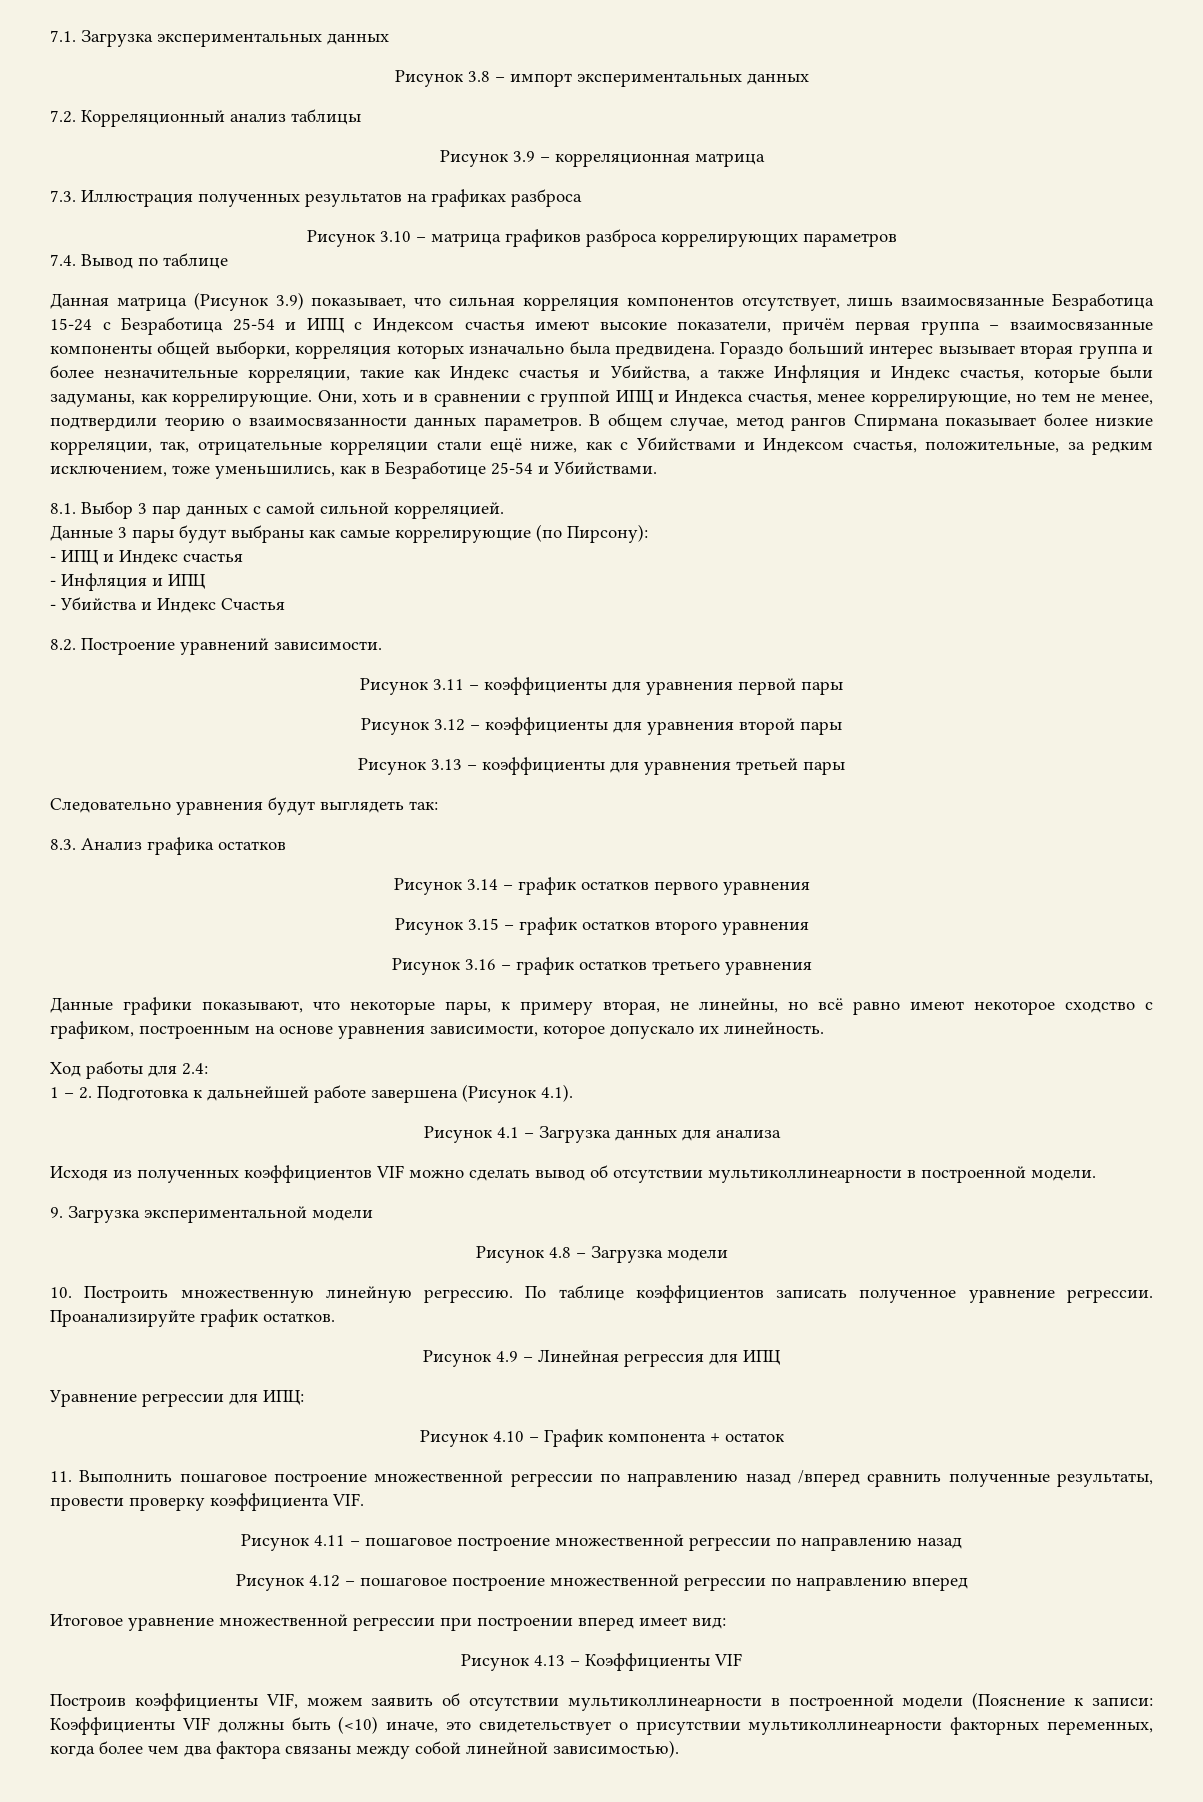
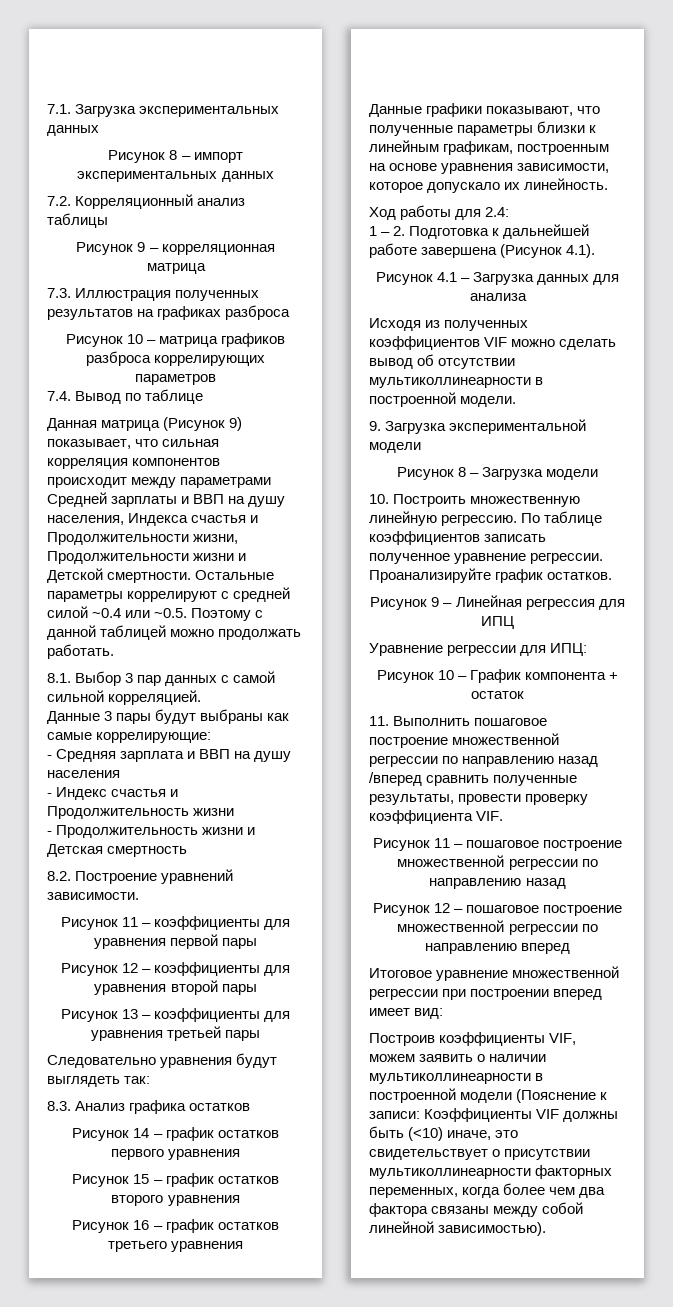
- Рисунок 3.8 – импорт экспериментальных данных
+ Рисунок 8 – импорт экспериментальных данных
- Рисунок 3.9 – корреляционная матрица
+ Рисунок 9 – корреляционная матрица
- Рисунок 3.10 – матрица графиков разброса коррелирующих параметров
+ Рисунок 10 – матрица графиков разброса коррелирующих параметров
- Данная матрица (Рисунок 3.9) показывает, что сильная корреляция компонентов отсутствует, лишь взаимосвязанные Безработица 15-24 с Безработица 25-54 и ИПЦ с Индексом счастья имеют высокие показатели, причём первая группа – взаимосвязанные компоненты общей выборки, корреляция которых изначально была предвидена. Гораздо больший интерес вызывает вторая группа и более незначительные корреляции, такие как Индекс счастья и Убийства, а также Инфляция и Индекс счастья, которые были задуманы, как коррелирующие. Они, хоть и в сравнении с группой ИПЦ и Индекса счастья, менее коррелирующие, но тем не менее, подтвердили теорию о взаимосвязанности данных параметров. В общем случае, метод рангов Спирмана показывает более низкие корреляции, так, отрицательные корреляции стали ещё ниже, как с Убийствами и Индексом счастья, положительные, за редким исключением, тоже уменьшились, как в Безработице 25-54 и Убийствами.
+ Данная матрица (Рисунок 9) показывает, что сильная корреляция компонентов происходит между параметрами Средней зарплаты и ВВП на душу населения, Индекса счастья и Продолжительности жизни, Продолжительности жизни и Детской смертности. Остальные параметры коррелируют с средней силой ~0.4 или ~0.5. Поэтому с данной таблицей можно продолжать работать.
- Данные 3 пары будут выбраны как самые коррелирующие (по Пирсону):
- - ИПЦ и Индекс счастья
- - Инфляция и ИПЦ
- - Убийства и Индекс Счастья
+ Данные 3 пары будут выбраны как самые коррелирующие:
+ - Средняя зарплата и ВВП на душу населения
+ - Индекс счастья и Продолжительность жизни
+ - Продолжительность жизни и Детская смертность
- Рисунок 3.11 – коэффициенты для уравнения первой пары
+ Рисунок 11 – коэффициенты для уравнения первой пары
- Рисунок 3.12 – коэффициенты для уравнения второй пары
+ Рисунок 12 – коэффициенты для уравнения второй пары
- Рисунок 3.13 – коэффициенты для уравнения третьей пары
+ Рисунок 13 – коэффициенты для уравнения третьей пары
- Рисунок 3.14 – график остатков первого уравнения
+ Рисунок 14 – график остатков первого уравнения
- Рисунок 3.15 – график остатков второго уравнения
+ Рисунок 15 – график остатков второго уравнения
- Рисунок 3.16 – график остатков третьего уравнения
+ Рисунок 16 – график остатков третьего уравнения
- Данные графики показывают, что некоторые пары, к примеру вторая, не линейны, но всё равно имеют некоторое сходство с графиком, построенным на основе уравнения зависимости, которое допускало их линейность.
+ Данные графики показывают, что полученные параметры близки к линейным графикам, построенным на основе уравнения зависимости, которое допускало их линейность.
- Рисунок 4.8 – Загрузка модели
+ Рисунок 8 – Загрузка модели
- Рисунок 4.9 – Линейная регрессия для ИПЦ
+ Рисунок 9 – Линейная регрессия для ИПЦ
- Рисунок 4.10 – График компонента + остаток
+ Рисунок 10 – График компонента + остаток
- Рисунок 4.11 – пошаговое построение множественной регрессии по направлению назад
+ Рисунок 11 – пошаговое построение множественной регрессии по направлению назад
- Рисунок 4.12 – пошаговое построение множественной регрессии по направлению вперед
+ Рисунок 12 – пошаговое построение множественной регрессии по направлению вперед
- Рисунок 4.13 – Коэффициенты VIF
- Построив коэффициенты VIF, можем заявить об отсутствии мультиколлинеарности в построенной модели (Пояснение к записи: Коэффициенты VIF должны быть (<10) иначе, это свидетельствует о присутствии мультиколлинеарности факторных переменных, когда более чем два фактора связаны между собой линейной зависимостью).
+ Построив коэффициенты VIF, можем заявить о наличии мультиколлинеарности в построенной модели (Пояснение к записи: Коэффициенты VIF должны быть (<10) иначе, это свидетельствует о присутствии мультиколлинеарности факторных переменных, когда более чем два фактора связаны между собой линейной зависимостью).

